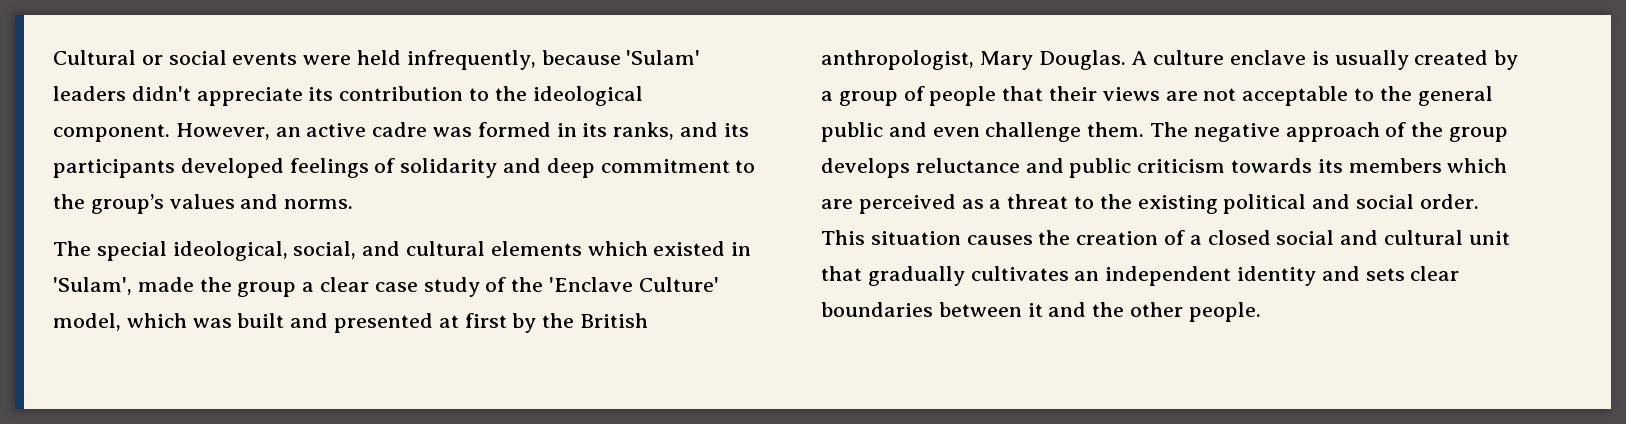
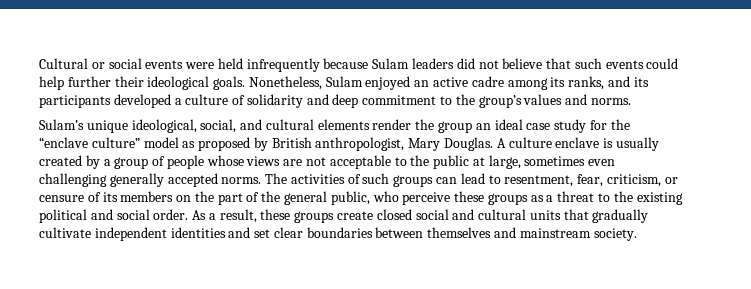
- Cultural or social events were held infrequently, because 'Sulam' leaders didn't appreciate its contribution to the ideological component. However, an active cadre was formed in its ranks, and its participants developed feelings of solidarity and deep commitment to the group’s values and norms.
+ Cultural or social events were held infrequently because Sulam leaders did not believe that such events could help further their ideological goals. Nonetheless, Sulam enjoyed an active cadre among its ranks, and its participants developed a culture of solidarity and deep commitment to the group’s values and norms.
- The special ideological, social, and cultural elements which existed in 'Sulam', made the group a clear case study of the 'Enclave Culture' model, which was built and presented at first by the British anthropologist, Mary Douglas.
+ Sulam’s unique ideological, social, and cultural elements render the group an ideal case study for the “enclave culture” model as proposed by British anthropologist, Mary Douglas.
- A culture enclave is usually created by a group of people that their views are not acceptable to the general public and even challenge them. The negative approach of the group develops reluctance and public criticism towards its members which are perceived as a threat to the existing political and social order.
+ A culture enclave is usually created by a group of people whose views are not acceptable to the public at large, sometimes even challenging generally accepted norms. The activities of such groups can lead to resentment, fear, criticism, or censure of its members on the part of the general public, who perceive these groups as a threat to the existing political and social order.
- This situation causes the creation of a closed social and cultural unit that gradually cultivates an independent identity and sets clear boundaries between it and the other people.
+ As a result, these groups create closed social and cultural units that gradually cultivate independent identities and set clear boundaries between themselves and mainstream society.

